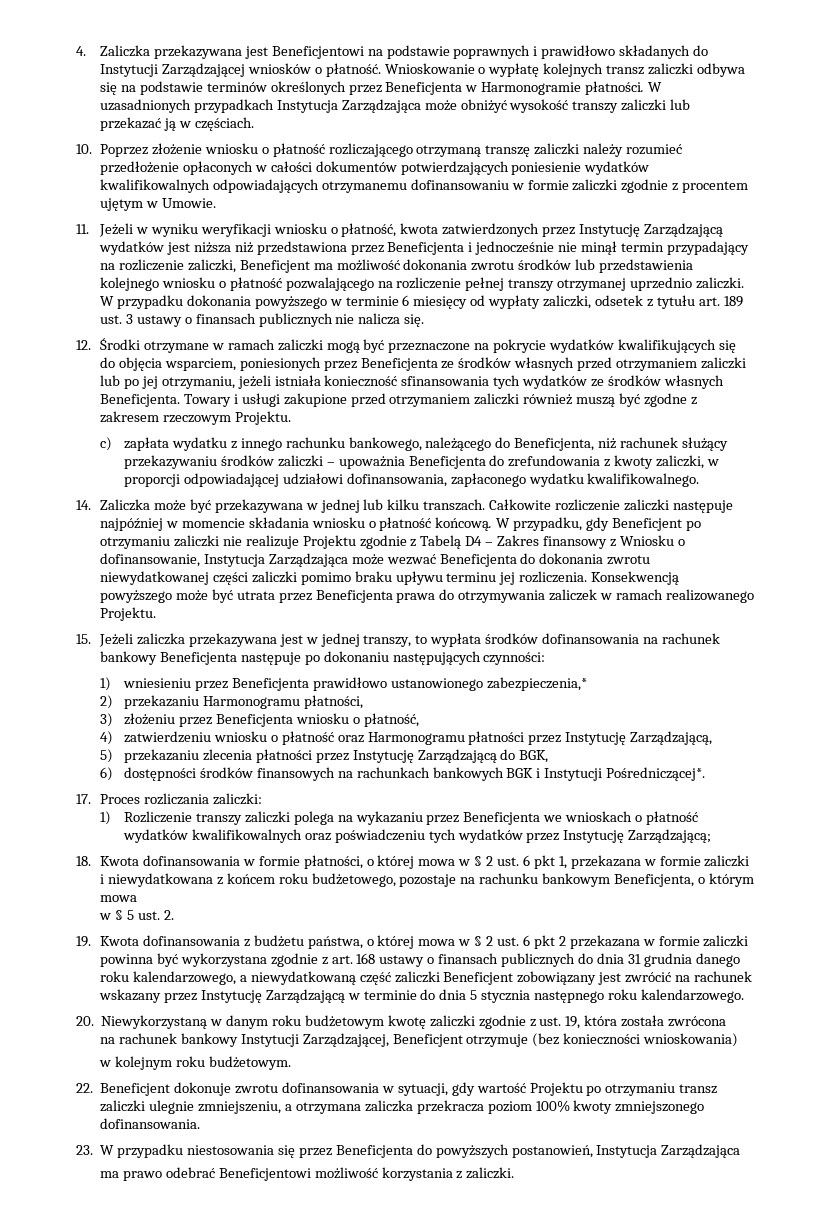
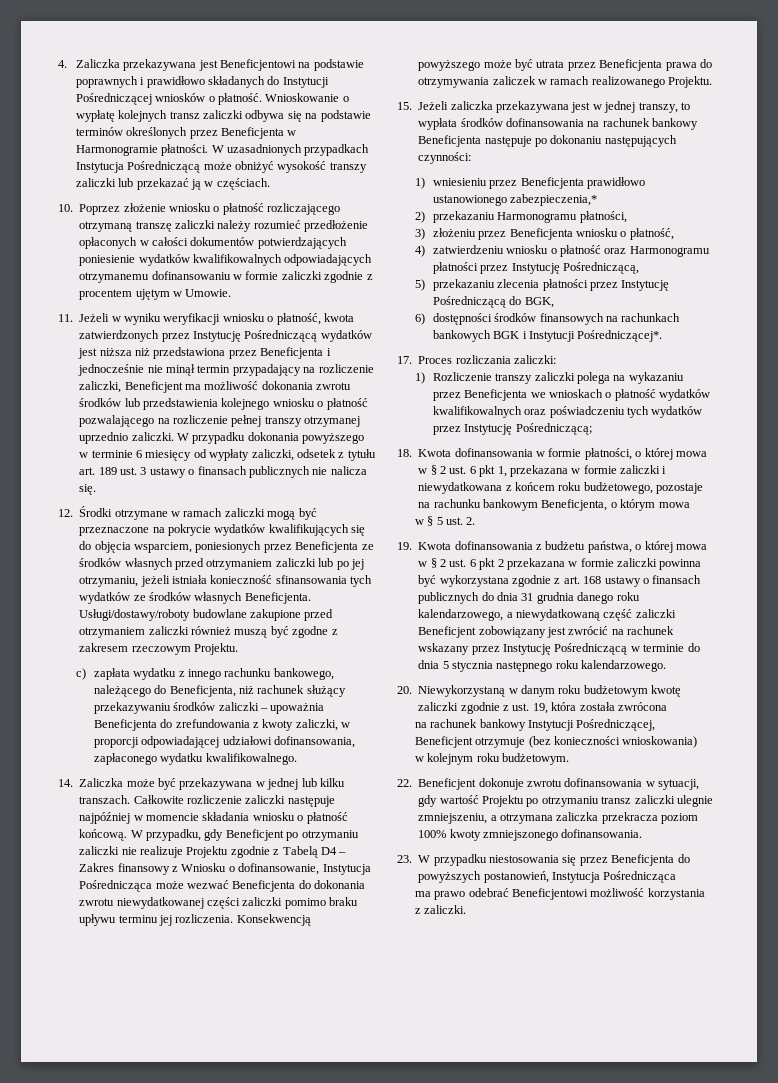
- 4. Zaliczka przekazywana jest Beneficjentowi na podstawie poprawnych i prawidłowo składanych do Instytucji Zarządzającej wniosków o płatność.
+ 4. Zaliczka przekazywana jest Beneficjentowi na podstawie poprawnych i prawidłowo składanych do Instytucji Pośredniczącej wniosków o płatność.
- W uzasadnionych przypadkach Instytucja Zarządzająca może obniżyć wysokość transzy zaliczki lub przekazać ją w częściach.
+ W uzasadnionych przypadkach Instytucja Pośredniczącą może obniżyć wysokość transzy zaliczki lub przekazać ją w częściach.
- 11. Jeżeli w wyniku weryfikacji wniosku o płatność, kwota zatwierdzonych przez Instytucję Zarządzającą wydatków jest niższa niż przedstawiona przez Beneficjenta i jednocześnie nie minął termin przypadający na rozliczenie zaliczki, Beneficjent ma możliwość dokonania zwrotu środków lub przedstawienia kolejnego wniosku o płatność pozwalającego na rozliczenie pełnej transzy otrzymanej uprzednio zaliczki.
+ 11. Jeżeli w wyniku weryfikacji wniosku o płatność, kwota zatwierdzonych przez Instytucję Pośredniczącą wydatków jest niższa niż przedstawiona przez Beneficjenta i jednocześnie nie minął termin przypadający na rozliczenie zaliczki, Beneficjent ma możliwość dokonania zwrotu środków lub przedstawienia kolejnego wniosku o płatność pozwalającego na rozliczenie pełnej transzy otrzymanej uprzednio zaliczki.
- Towary i usługi zakupione przed otrzymaniem zaliczki również muszą być zgodne z zakresem rzeczowym Projektu.
+ Usługi/dostawy/roboty budowlane zakupione przed otrzymaniem zaliczki również muszą być zgodne z zakresem rzeczowym Projektu.
- W przypadku, gdy Beneficjent po otrzymaniu zaliczki nie realizuje Projektu zgodnie z Tabelą D4 – Zakres finansowy z Wniosku o dofinansowanie, Instytucja Zarządzająca może wezwać Beneficjenta do dokonania zwrotu niewydatkowanej części zaliczki pomimo braku upływu terminu jej rozliczenia.
+ W przypadku, gdy Beneficjent po otrzymaniu zaliczki nie realizuje Projektu zgodnie z Tabelą D4 – Zakres finansowy z Wniosku o dofinansowanie, Instytucja Pośrednicząca może wezwać Beneficjenta do dokonania zwrotu niewydatkowanej części zaliczki pomimo braku upływu terminu jej rozliczenia.
- 4) zatwierdzeniu wniosku o płatność oraz Harmonogramu płatności przez Instytucję Zarządzającą,
+ 4) zatwierdzeniu wniosku o płatność oraz Harmonogramu płatności przez Instytucję Pośredniczącą,
- 5) przekazaniu zlecenia płatności przez Instytucję Zarządzającą do BGK,
+ 5) przekazaniu zlecenia płatności przez Instytucję Pośredniczącą do BGK,
- 1) Rozliczenie transzy zaliczki polega na wykazaniu przez Beneficjenta we wnioskach o płatność wydatków kwalifikowalnych oraz poświadczeniu tych wydatków przez Instytucję Zarządzającą;
+ 1) Rozliczenie transzy zaliczki polega na wykazaniu przez Beneficjenta we wnioskach o płatność wydatków kwalifikowalnych oraz poświadczeniu tych wydatków przez Instytucję Pośredniczącą;
- 19. Kwota dofinansowania z budżetu państwa, o której mowa w § 2 ust. 6 pkt 2 przekazana w formie zaliczki powinna być wykorzystana zgodnie z art. 168 ustawy o finansach publicznych do dnia 31 grudnia danego roku kalendarzowego, a niewydatkowaną część zaliczki Beneficjent zobowiązany jest zwrócić na rachunek wskazany przez Instytucję Zarządzającą w terminie do dnia 5 stycznia następnego roku kalendarzowego.
+ 19. Kwota dofinansowania z budżetu państwa, o której mowa w § 2 ust. 6 pkt 2 przekazana w formie zaliczki powinna być wykorzystana zgodnie z art. 168 ustawy o finansach publicznych do dnia 31 grudnia danego roku kalendarzowego, a niewydatkowaną część zaliczki Beneficjent zobowiązany jest zwrócić na rachunek wskazany przez Instytucję Pośredniczącą w terminie do dnia 5 stycznia następnego roku kalendarzowego.
- na rachunek bankowy Instytucji Zarządzającej, Beneficjent otrzymuje (bez konieczności wnioskowania)
+ na rachunek bankowy Instytucji Pośredniczącej, Beneficjent otrzymuje (bez konieczności wnioskowania)
- 23. W przypadku niestosowania się przez Beneficjenta do powyższych postanowień, Instytucja Zarządzająca
+ 23. W przypadku niestosowania się przez Beneficjenta do powyższych postanowień, Instytucja Pośrednicząca

